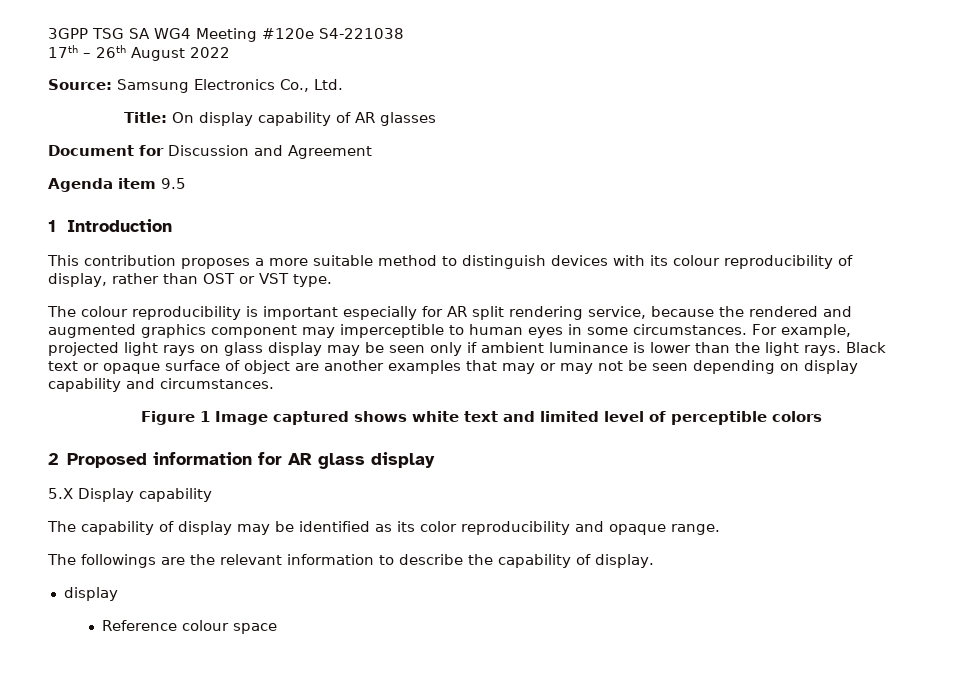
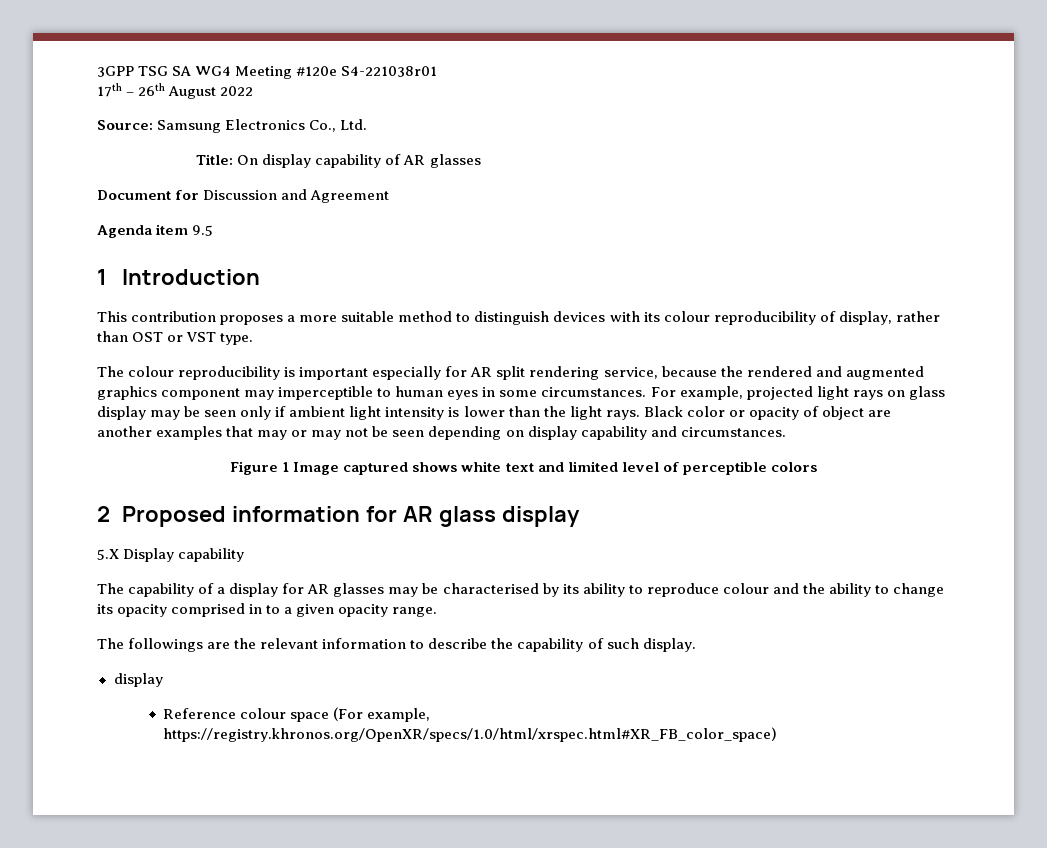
- 3GPP TSG SA WG4 Meeting #120e S4-221038
+ 3GPP TSG SA WG4 Meeting #120e S4-221038r01
- For example, projected light rays on glass display may be seen only if ambient luminance is lower than the light rays.
+ For example, projected light rays on glass display may be seen only if ambient light intensity is lower than the light rays.
- Black text or opaque surface of object are another examples that may or may not be seen depending on display capability and circumstances.
+ Black color or opacity of object are another examples that may or may not be seen depending on display capability and circumstances.
- The capability of display may be identified as its color reproducibility and opaque range.
+ The capability of a display for AR glasses may be characterised by its ability to reproduce colour and the ability to change its opacity comprised in to a given opacity range.
- The followings are the relevant information to describe the capability of display.
+ The followings are the relevant information to describe the capability of such display.
- Reference colour space
+ Reference colour space (For example, https://registry.khronos.org/OpenXR/specs/1.0/html/xrspec.html#XR_FB_color_space)

